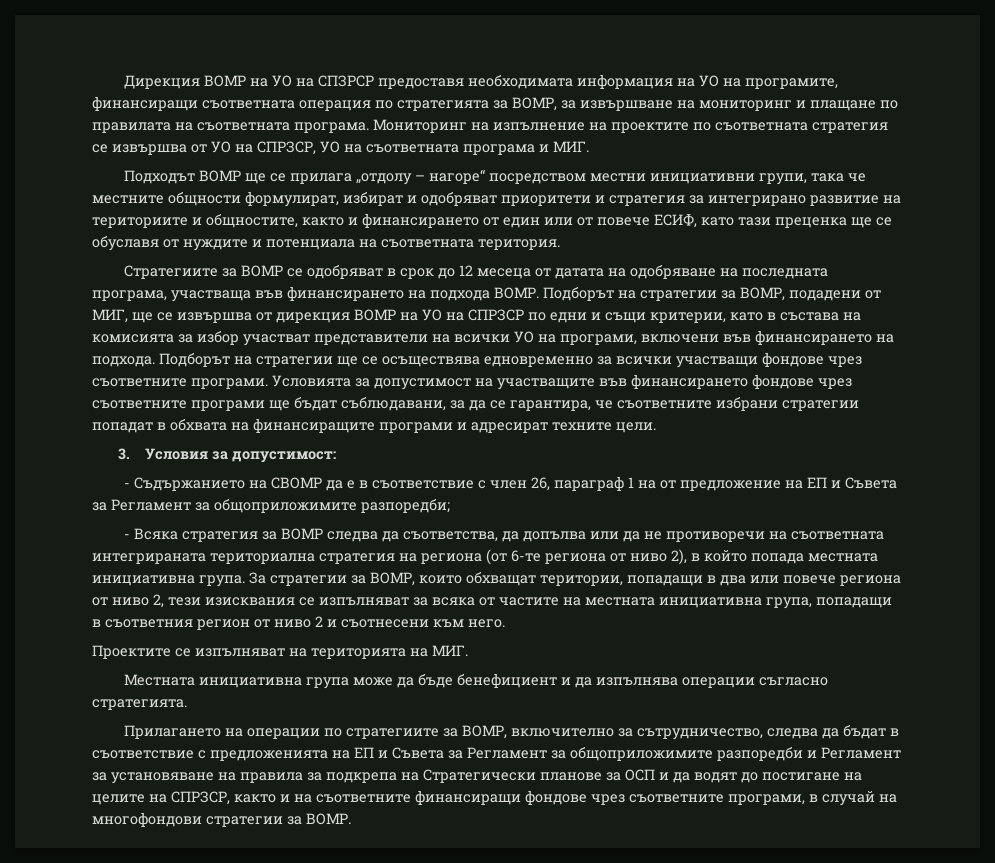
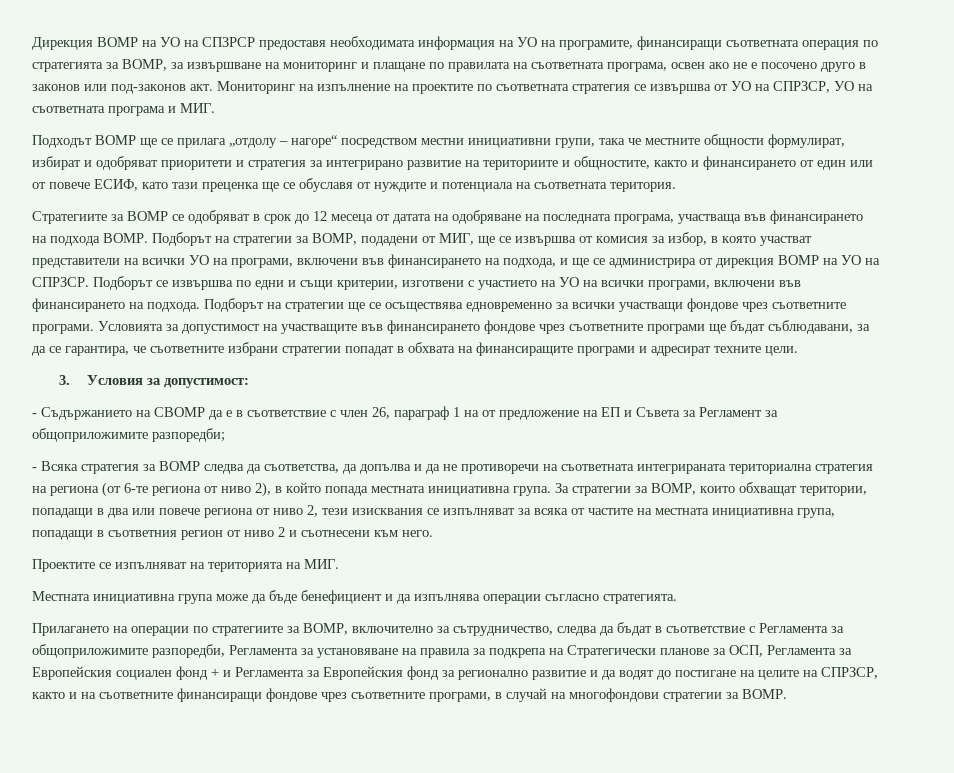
- Дирекция ВОМР на УО на СПЗPСР предоставя необходимата информация на УО на програмите, финансиращи съответната операция по стратегията за ВОМР, за извършване на мониторинг и плащане по правилата на съответната програма.
+ Дирекция ВОМР на УО на СПЗPСР предоставя необходимата информация на УО на програмите, финансиращи съответната операция по стратегията за ВОМР, за извършване на мониторинг и плащане по правилата на съответната програма, освен ако не е посочено друго в законов или под-законов акт.
- Подборът на стратегии за ВОМР, подадени от МИГ, ще се извършва от дирекция ВОМР на УО на СПРЗСР по едни и същи критерии, като в състава на комисията за избор участват представители на всички УО на програми, включени във финансирането на подхода.
+ Подборът на стратегии за ВОМР, подадени от МИГ, ще се извършва от комисия за избор, в която участват представители на всички УО на програми, включени във финансирането на подхода, и ще се администрира от дирекция ВОМР на УО на СПРЗСР. Подборът се извършва по едни и същи критерии, изготвени с участието на УО на всички програми, включени във финансирането на подхода.
- - Всяка стратегия за ВОМР следва да съответства, да допълва или да не противоречи на съответната интегрираната териториална стратегия на региона (от 6-те региона от ниво 2), в който попада местната инициативна група.
+ - Всяка стратегия за ВОМР следва да съответства, да допълва и да не противоречи на съответната интегрираната териториална стратегия на региона (от 6-те региона от ниво 2), в който попада местната инициативна група.
- Прилагането на операции по стратегиите за ВОМР, включително за сътрудничество, следва да бъдат в съответствие с предложенията на ЕП и Съвета за Регламент за общоприложимите разпоредби и Регламент за установяване на правила за подкрепа на Стратегически планове за ОСП и да водят до постигане на целите на СПРЗСР, както и на съответните финансиращи фондове чрез съответните програми, в случай на многофондови стратегии за ВОМР.
+ Прилагането на операции по стратегиите за ВОМР, включително за сътрудничество, следва да бъдат в съответствие с Регламента за общоприложимите разпоредби, Регламента за установяване на правила за подкрепа на Стратегически планове за ОСП, Регламента за Европейския социален фонд + и Регламента за Европейския фонд за регионално развитие и да водят до постигане на целите на СПРЗСР, както и на съответните финансиращи фондове чрез съответните програми, в случай на многофондови стратегии за ВОМР.

